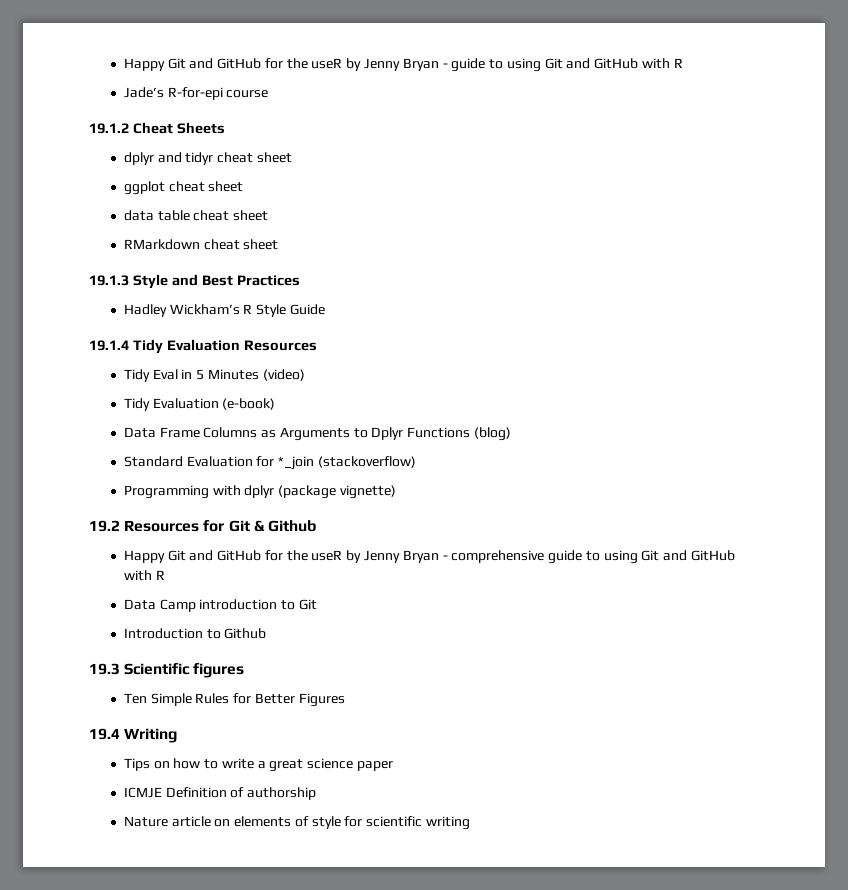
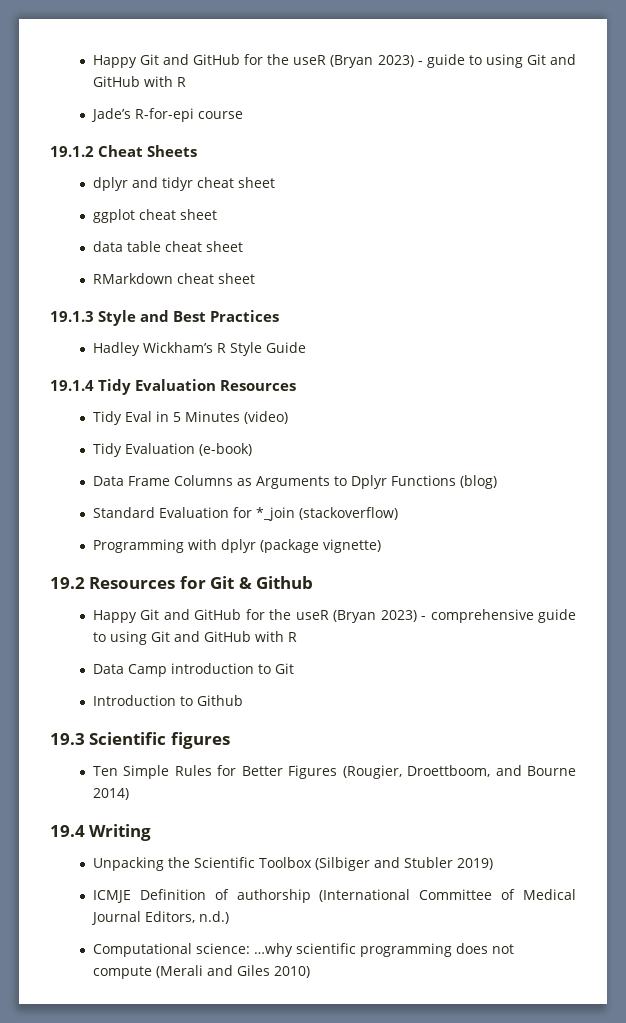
- Happy Git and GitHub for the useR by Jenny Bryan - guide to using Git and GitHub with R
+ Happy Git and GitHub for the useR (Bryan 2023) - guide to using Git and GitHub with R
- Happy Git and GitHub for the useR by Jenny Bryan - comprehensive guide to using Git and GitHub with R
+ Happy Git and GitHub for the useR (Bryan 2023) - comprehensive guide to using Git and GitHub with R
- Ten Simple Rules for Better Figures
+ Ten Simple Rules for Better Figures (Rougier, Droettboom, and Bourne 2014)
  19.4 Writing
- Tips on how to write a great science paper
- ICMJE Definition of authorship
- Nature article on elements of style for scientific writing
+ Unpacking the Scientific Toolbox (Silbiger and Stubler 2019)
+ ICMJE Definition of authorship (International Committee of Medical Journal Editors, n.d.)
+ Computational science: …why scientific programming does not compute (Merali and Giles 2010)

